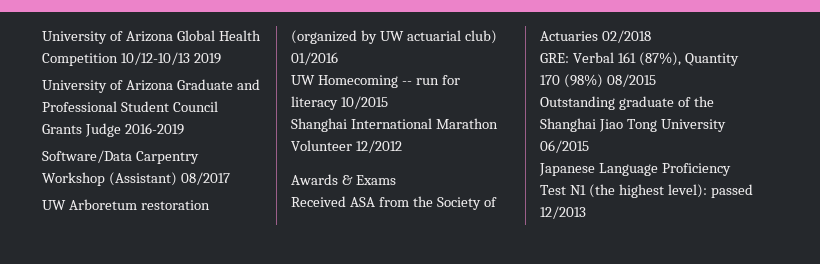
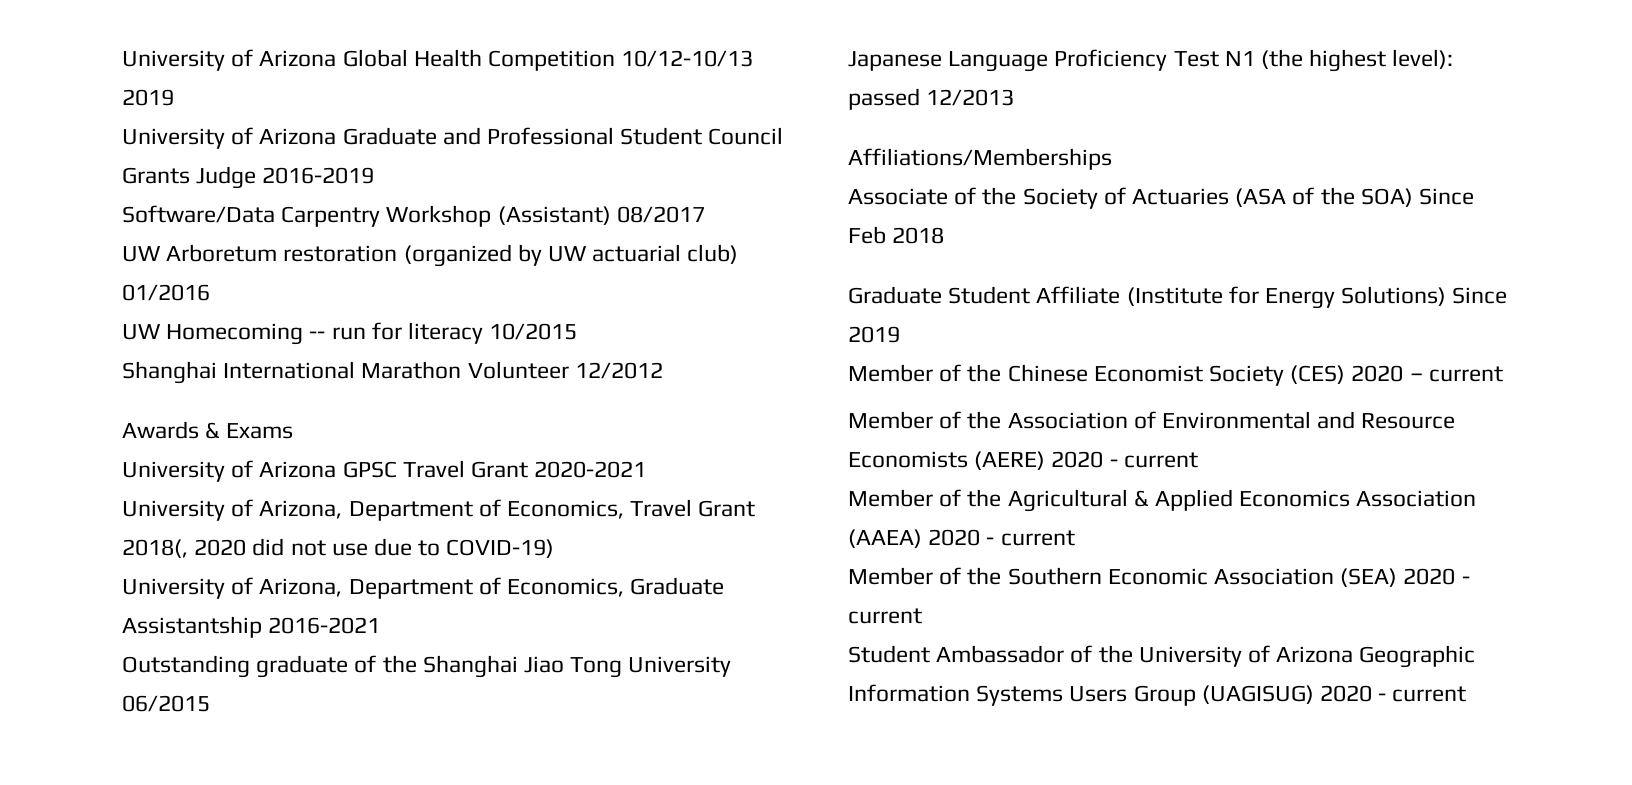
- Received ASA from the Society of Actuaries 02/2018
- GRE: Verbal 161 (87%), Quantity 170 (98%) 08/2015
+ University of Arizona GPSC Travel Grant 2020-2021
+ University of Arizona, Department of Economics, Travel Grant 2018(, 2020 did not use due to COVID-19)
+ University of Arizona, Department of Economics, Graduate Assistantship 2016-2021
+ Affiliations/Memberships
+ Associate of the Society of Actuaries (ASA of the SOA) Since Feb 2018
+ Graduate Student Affiliate (Institute for Energy Solutions) Since 2019
+ Member of the Chinese Economist Society (CES) 2020 – current
+ Member of the Association of Environmental and Resource Economists (AERE) 2020 - current
+ Member of the Agricultural & Applied Economics Association (AAEA) 2020 - current
+ Member of the Southern Economic Association (SEA) 2020 - current
+ Student Ambassador of the University of Arizona Geographic Information Systems Users Group (UAGISUG) 2020 - current

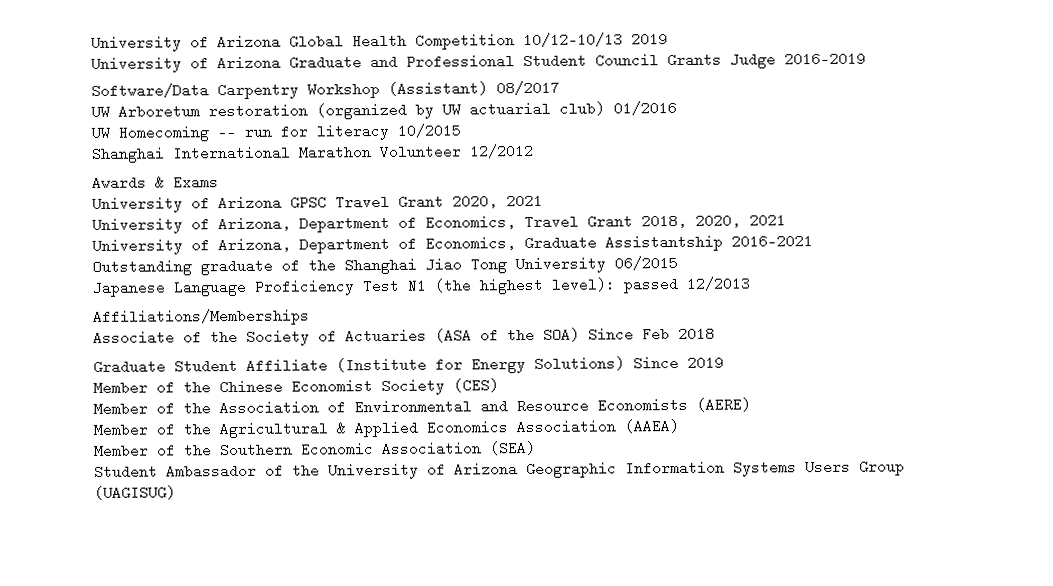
- University of Arizona GPSC Travel Grant 2020-2021
+ University of Arizona GPSC Travel Grant 2020, 2021
- University of Arizona, Department of Economics, Travel Grant 2018(, 2020 did not use due to COVID-19)
+ University of Arizona, Department of Economics, Travel Grant 2018, 2020, 2021
- Member of the Chinese Economist Society (CES) 2020 – current
+ Member of the Chinese Economist Society (CES)
- Member of the Association of Environmental and Resource Economists (AERE) 2020 - current
+ Member of the Association of Environmental and Resource Economists (AERE)
- Member of the Agricultural & Applied Economics Association (AAEA) 2020 - current
+ Member of the Agricultural & Applied Economics Association (AAEA)
- Member of the Southern Economic Association (SEA) 2020 - current
+ Member of the Southern Economic Association (SEA)
- Student Ambassador of the University of Arizona Geographic Information Systems Users Group (UAGISUG) 2020 - current
+ Student Ambassador of the University of Arizona Geographic Information Systems Users Group (UAGISUG)

